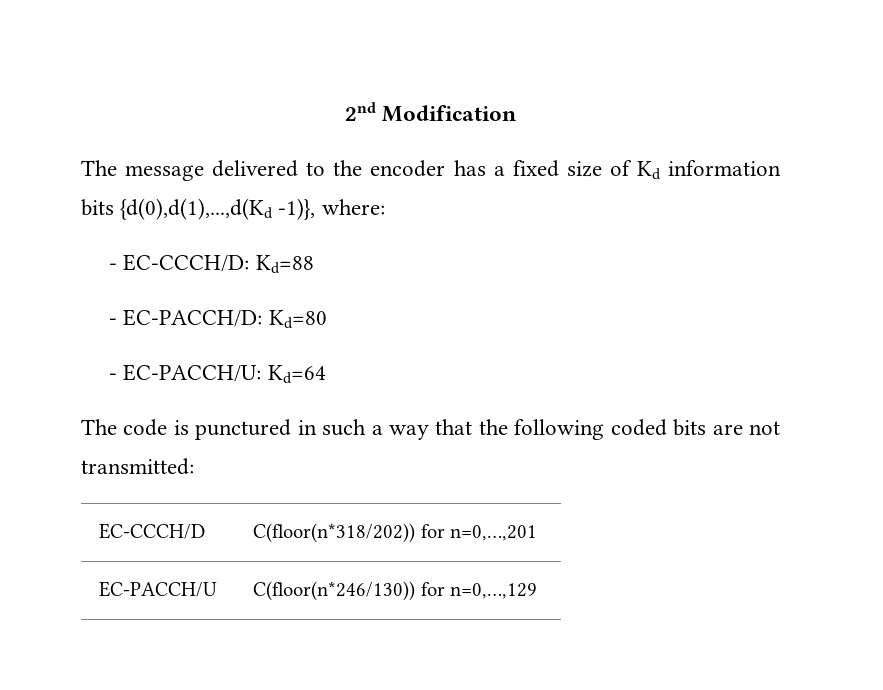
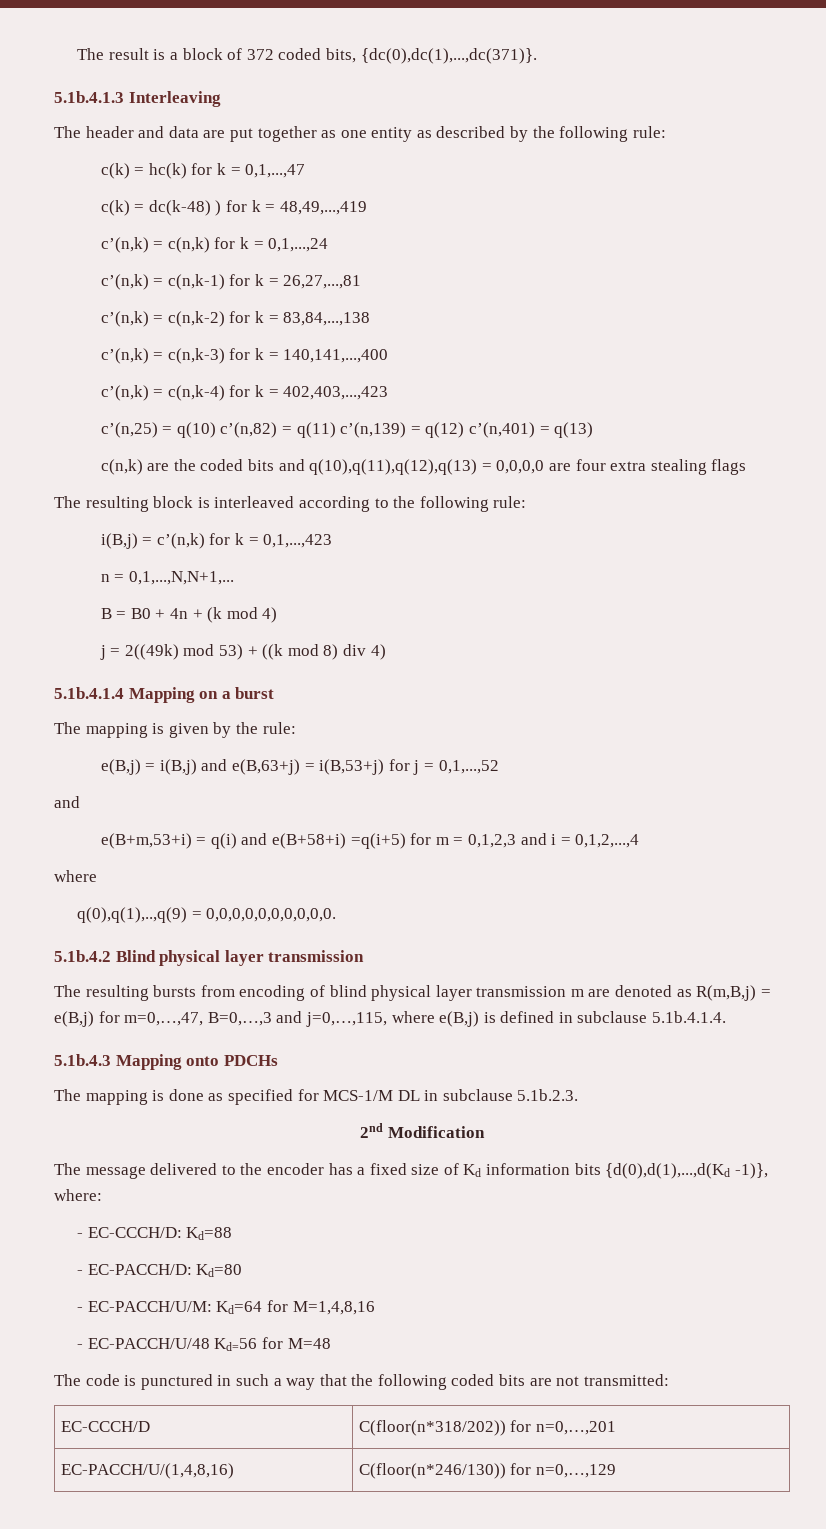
+ The result is a block of 372 coded bits, {dc(0),dc(1),...,dc(371)}.
+ 5.1b.4.1.3 Interleaving
+ The header and data are put together as one entity as described by the following rule:
+ c(k) = hc(k) for k = 0,1,...,47
+ c(k) = dc(k-48) ) for k = 48,49,...,419
+ c’(n,k) = c(n,k) for k = 0,1,...,24
+ c’(n,k) = c(n,k-1) for k = 26,27,...,81
+ c’(n,k) = c(n,k-2) for k = 83,84,...,138
+ c’(n,k) = c(n,k-3) for k = 140,141,...,400
+ c’(n,k) = c(n,k-4) for k = 402,403,...,423
+ c’(n,25) = q(10) c’(n,82) = q(11) c’(n,139) = q(12) c’(n,401) = q(13)
+ c(n,k) are the coded bits and q(10),q(11),q(12),q(13) = 0,0,0,0 are four extra stealing flags
+ The resulting block is interleaved according to the following rule:
+ i(B,j) = c’(n,k) for k = 0,1,...,423
+ n = 0,1,...,N,N+1,...
+ B = B0 + 4n + (k mod 4)
+ j = 2((49k) mod 53) + ((k mod 8) div 4)
+ 5.1b.4.1.4 Mapping on a burst
+ The mapping is given by the rule:
+ e(B,j) = i(B,j) and e(B,63+j) = i(B,53+j) for j = 0,1,...,52
+ and
+ e(B+m,53+i) = q(i) and e(B+58+i) =q(i+5) for m = 0,1,2,3 and i = 0,1,2,...,4
+ where
+ q(0),q(1),..,q(9) = 0,0,0,0,0,0,0,0,0,0.
+ 5.1b.4.2 Blind physical layer transmission
+ The resulting bursts from encoding of blind physical layer transmission m are denoted as R(m,B,j) = e(B,j) for m=0,…,47, B=0,…,3 and j=0,…,115, where e(B,j) is defined in subclause 5.1b.4.1.4.
+ 5.1b.4.3 Mapping onto PDCHs
+ The mapping is done as specified for MCS-1/M DL in subclause 5.1b.2.3.
- - EC-PACCH/U: Kd=64
+ - EC-PACCH/U/M: Kd=64 for M=1,4,8,16
+ - EC-PACCH/U/48 Kd=56 for M=48
- EC-PACCH/U | C(floor(n*246/130)) for n=0,…,129
+ EC-PACCH/U/(1,4,8,16) | C(floor(n*246/130)) for n=0,…,129

